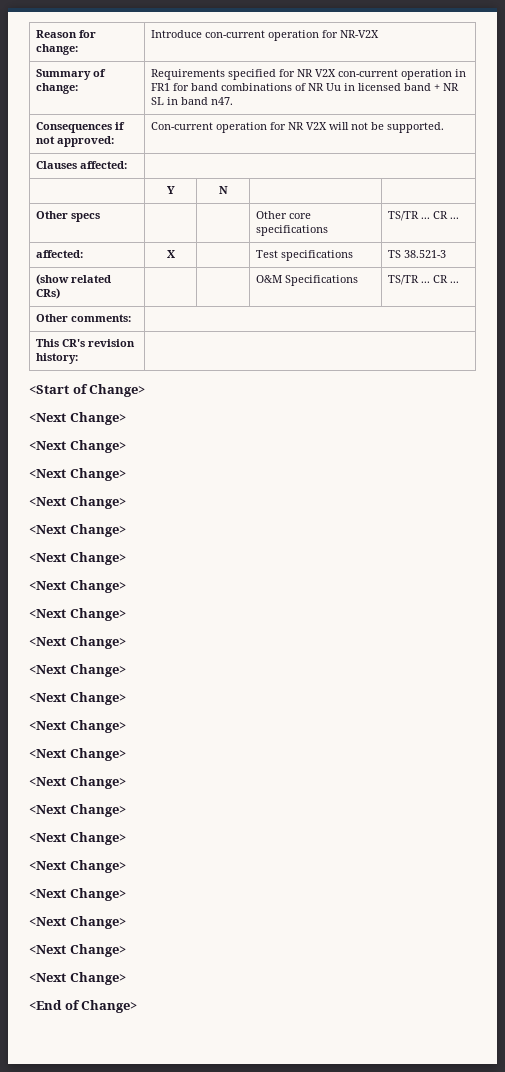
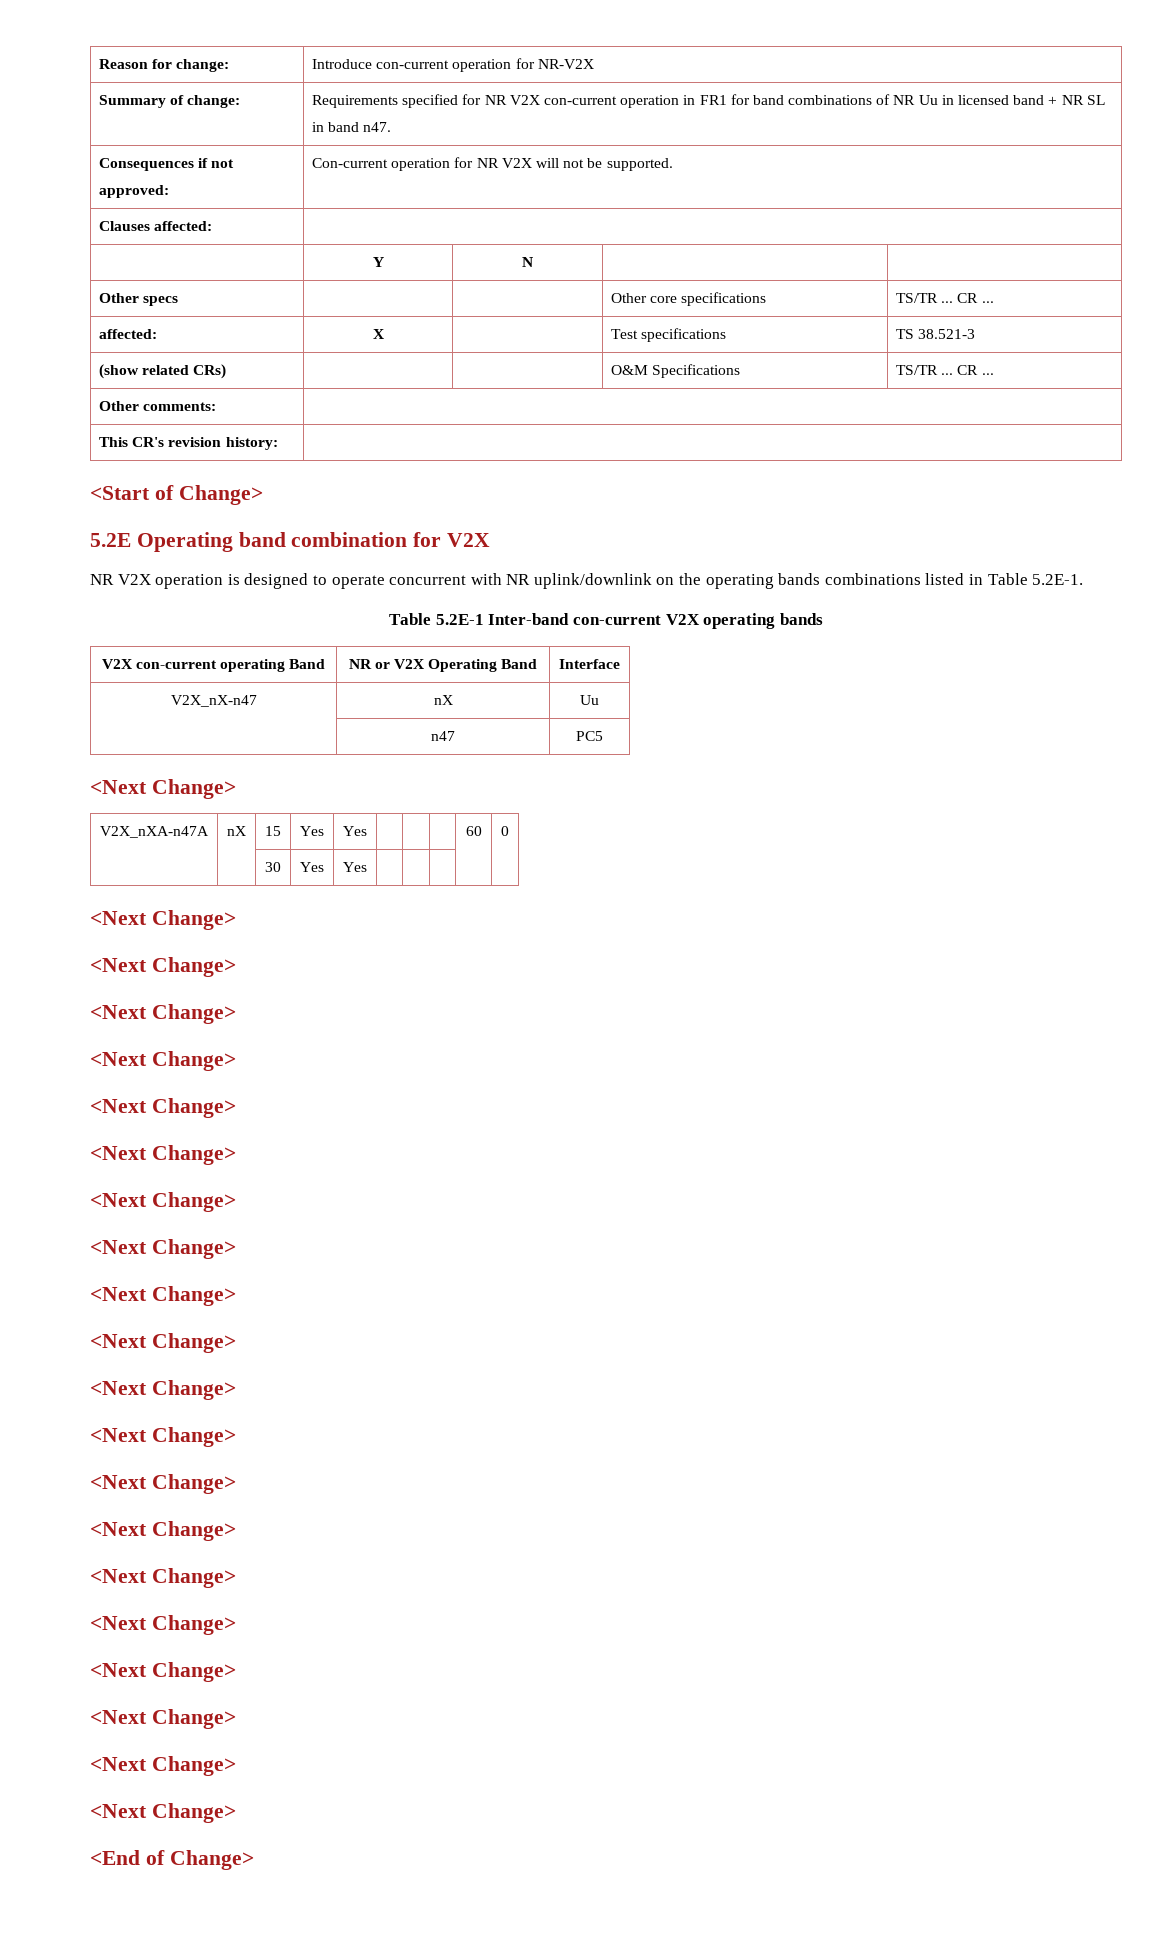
  <Start of Change>
+ 5.2E Operating band combination for V2X
+ NR V2X operation is designed to operate concurrent with NR uplink/downlink on the operating bands combinations listed in Table 5.2E-1.
+ Table 5.2E-1 Inter-band con-current V2X operating bands
+ V2X con-current operating Band | NR or V2X Operating Band | Interface
+ V2X_nX-n47 | nX | Uu
+ | n47 | PC5
  <Next Change>
+ V2X_nXA-n47A | nX | 15 | Yes | Yes | | | | 60 | 0
+ | | 30 | Yes | Yes | | | | |

